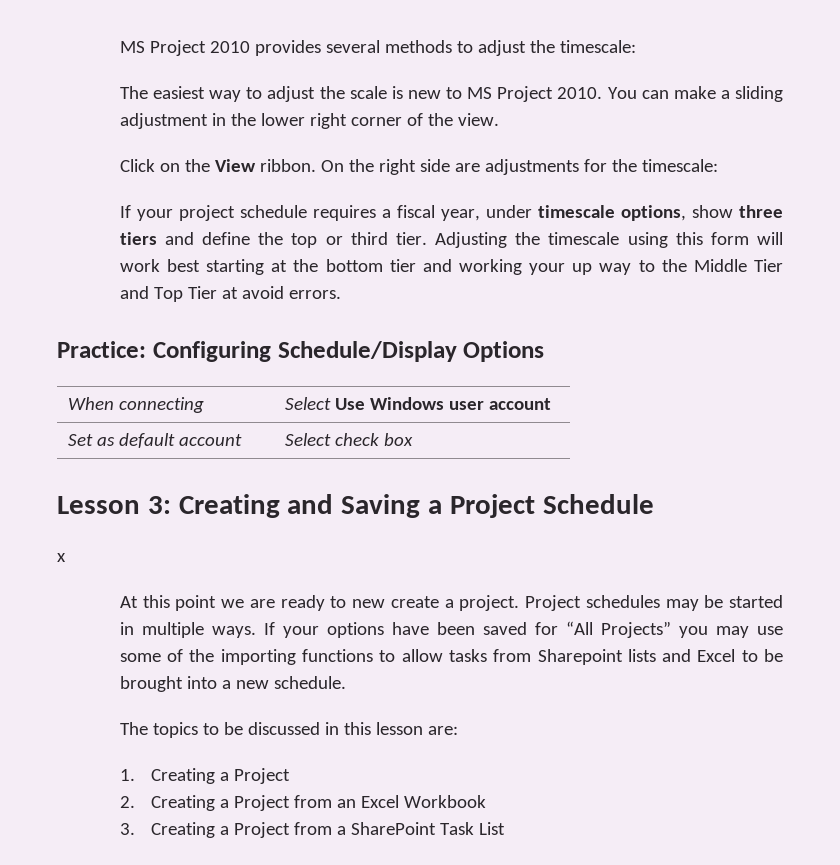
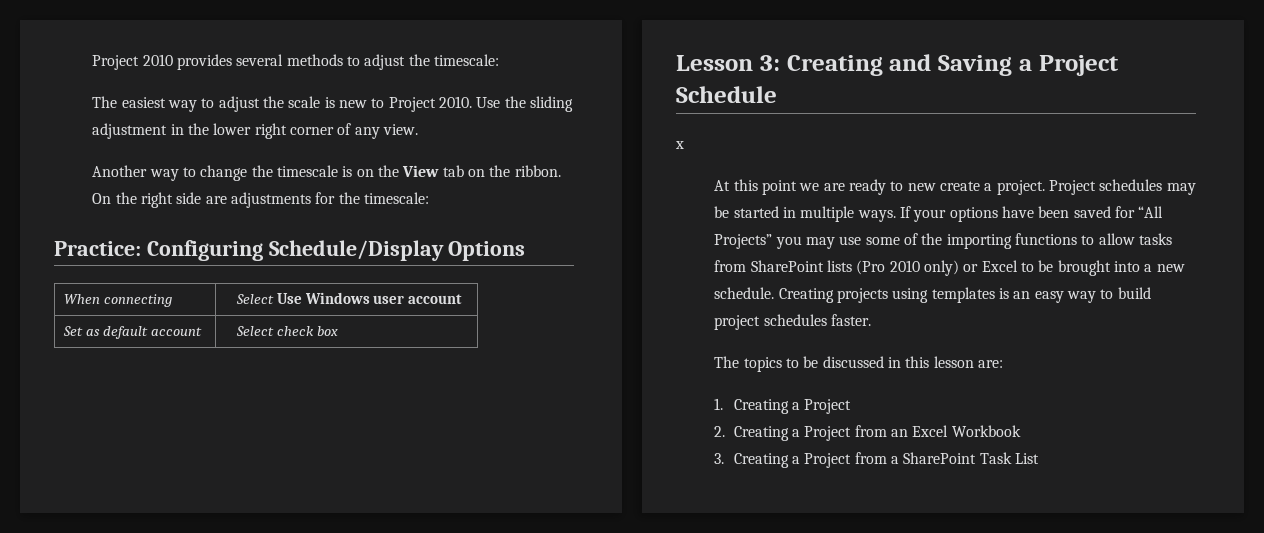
- MS Project 2010 provides several methods to adjust the timescale:
+ Project 2010 provides several methods to adjust the timescale:
- The easiest way to adjust the scale is new to MS Project 2010.
+ The easiest way to adjust the scale is new to Project 2010.
- You can make a sliding adjustment in the lower right corner of the view.
+ Use the sliding adjustment in the lower right corner of any view.
- Click on the View ribbon.
+ Another way to change the timescale is on the View tab on the ribbon.
- If your project schedule requires a fiscal year, under timescale options, show three tiers and define the top or third tier. Adjusting the timescale using this form will work best starting at the bottom tier and working your up way to the Middle Tier and Top Tier at avoid errors.
- If your options have been saved for “All Projects” you may use some of the importing functions to allow tasks from Sharepoint lists and Excel to be brought into a new schedule.
+ If your options have been saved for “All Projects” you may use some of the importing functions to allow tasks from SharePoint lists (Pro 2010 only) or Excel to be brought into a new schedule. Creating projects using templates is an easy way to build project schedules faster.

